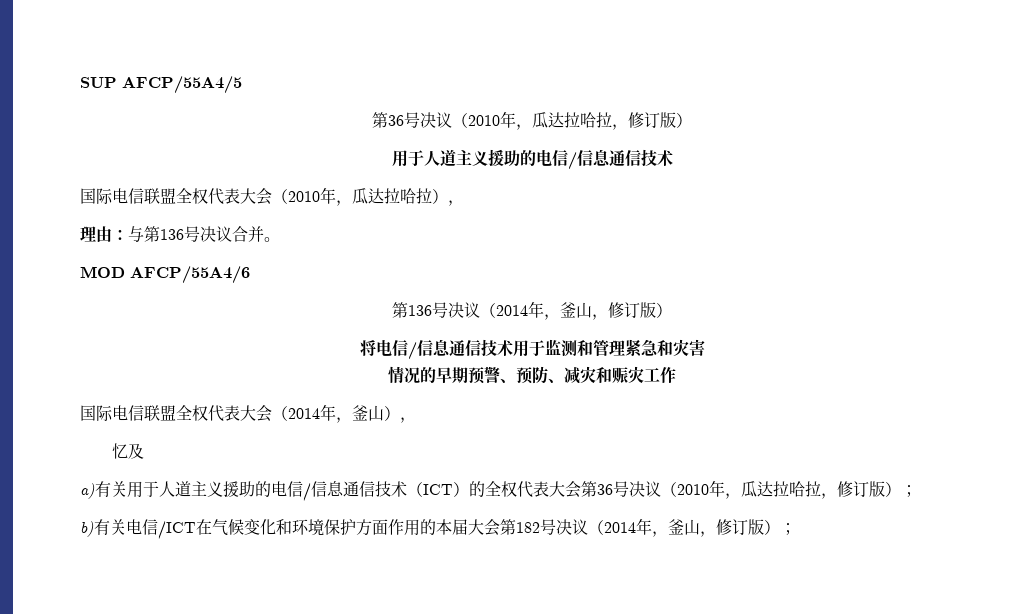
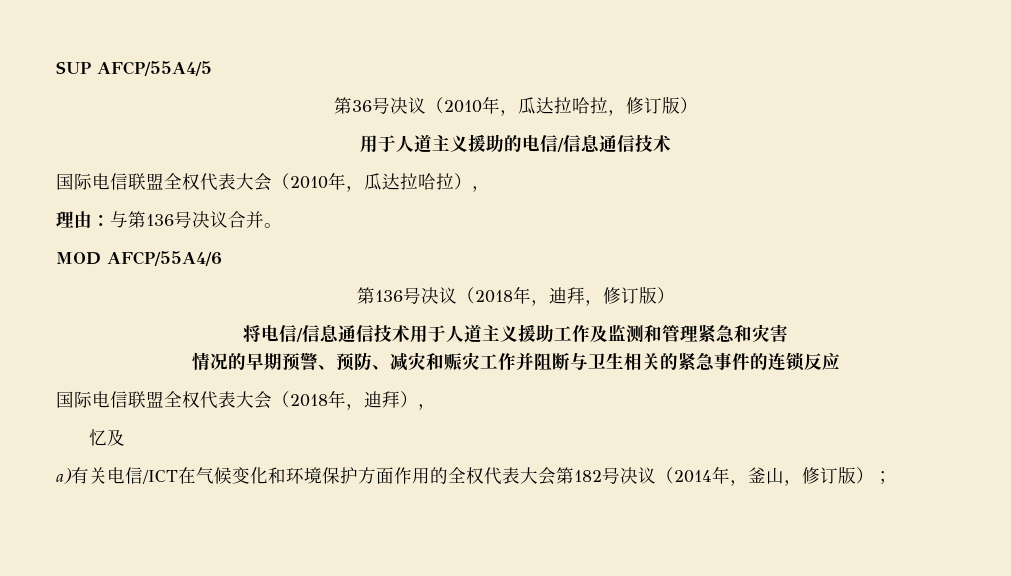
- 第136号决议（2014年，釜山，修订版）
+ 第136号决议（2018年，迪拜，修订版）
- 将电信/信息通信技术用于监测和管理紧急和灾害
+ 将电信/信息通信技术用于人道主义援助工作及监测和管理紧急和灾害
- 情况的早期预警、预防、减灾和赈灾工作
- 国际电信联盟全权代表大会（2014年，釜山），
+ 情况的早期预警、预防、减灾和赈灾工作并阻断与卫生相关的紧急事件的连锁反应
+ 国际电信联盟全权代表大会（2018年，迪拜），
- a)有关用于人道主义援助的电信/信息通信技术（ICT）的全权代表大会第36号决议（2010年，瓜达拉哈拉，修订版）；
- b)有关电信/ICT在气候变化和环境保护方面作用的本届大会第182号决议（2014年，釜山，修订版）；
+ a)有关电信/ICT在气候变化和环境保护方面作用的全权代表大会第182号决议（2014年，釜山，修订版）；

